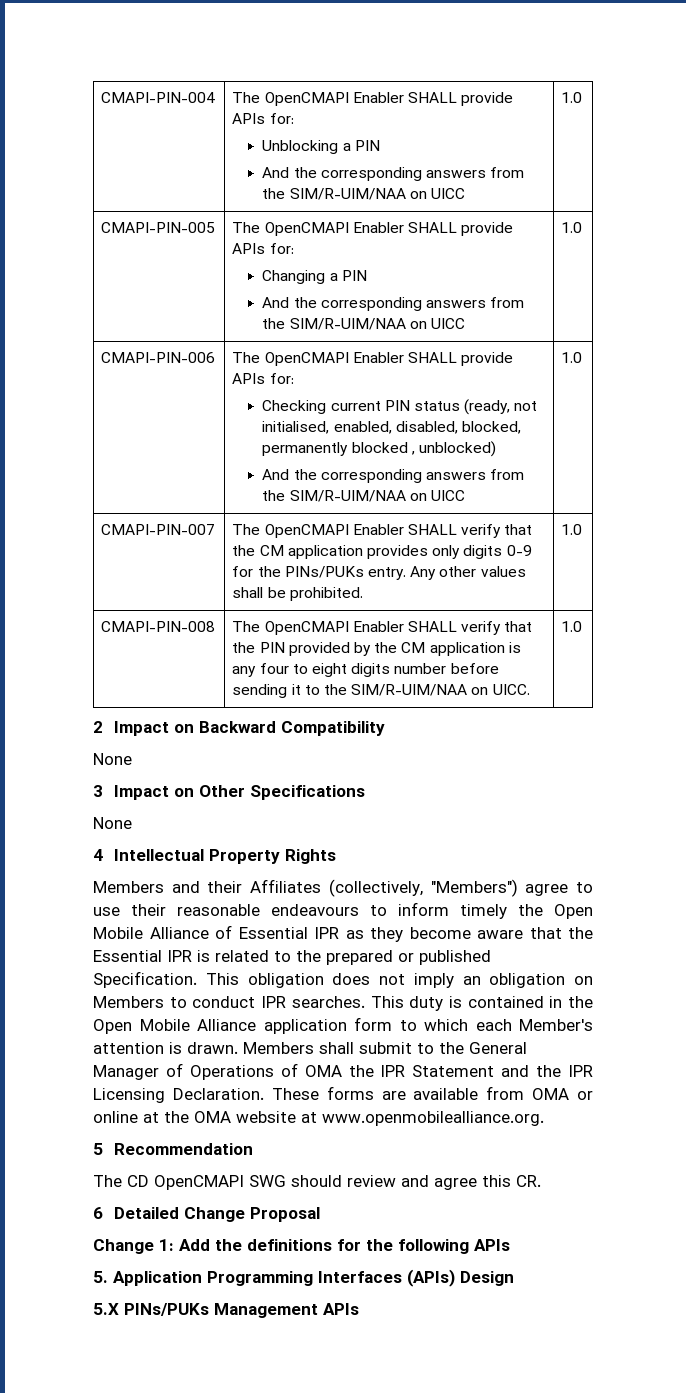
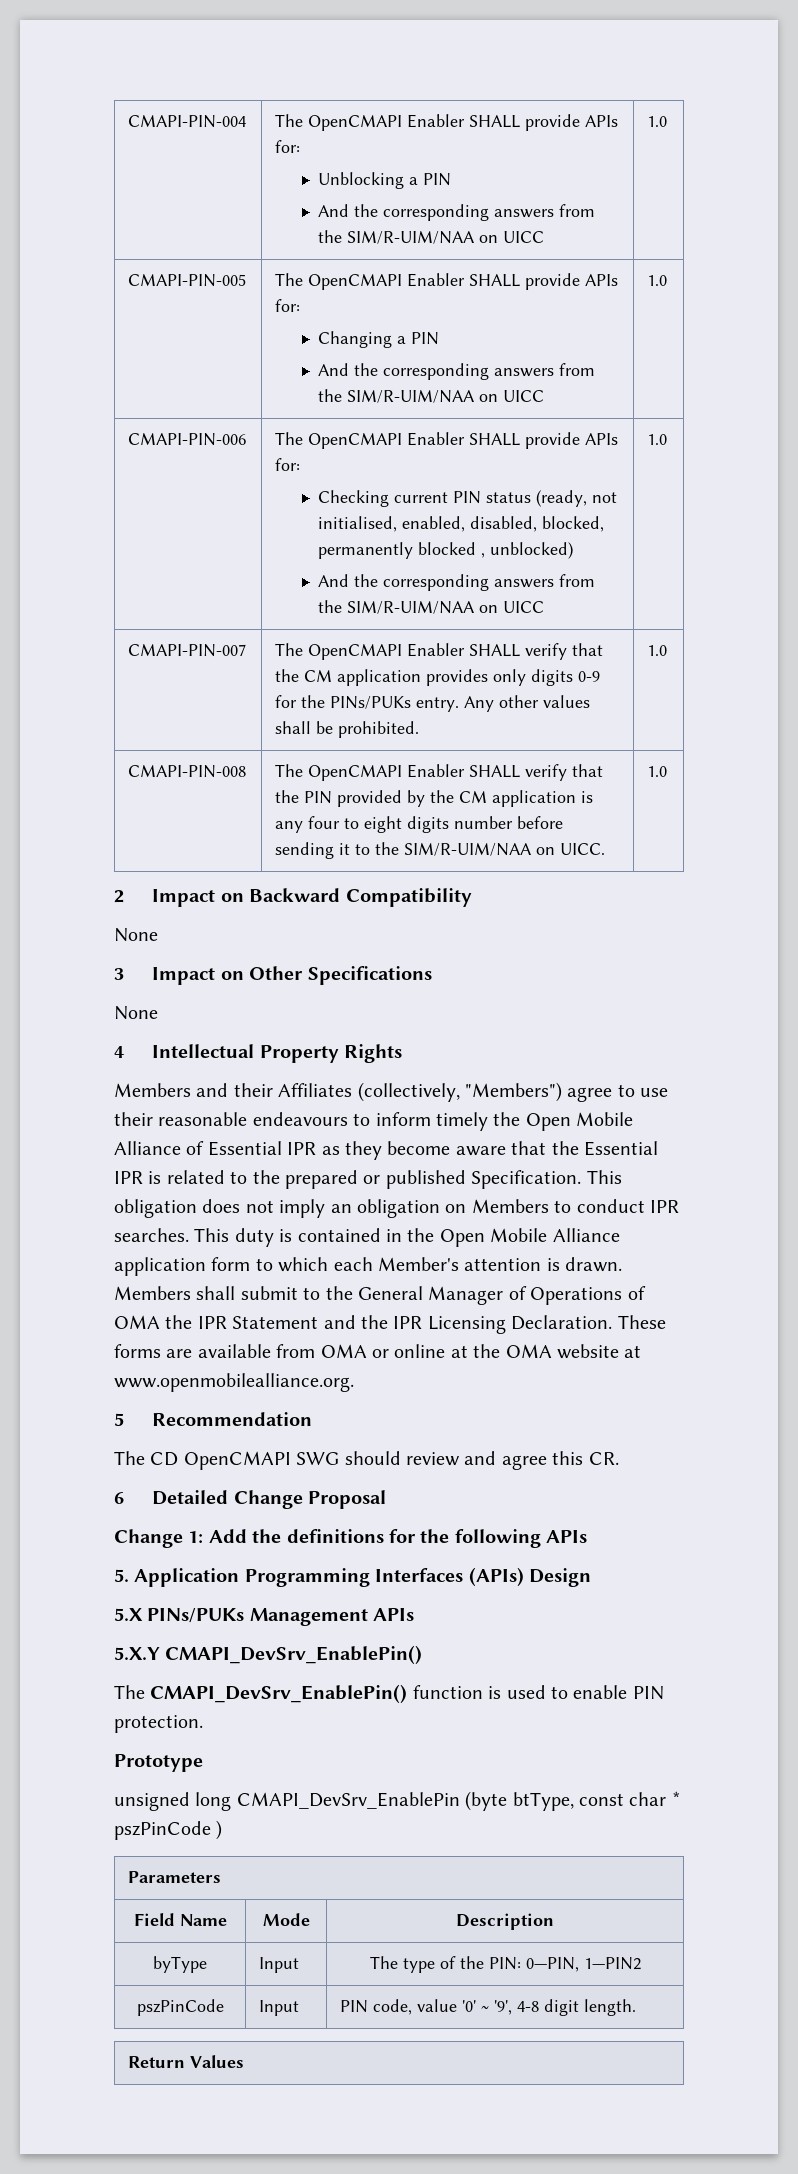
+ 5.X.Y CMAPI_DevSrv_EnablePin()
+ The CMAPI_DevSrv_EnablePin() function is used to enable PIN protection.
+ Prototype
+ unsigned long CMAPI_DevSrv_EnablePin (byte btType, const char * pszPinCode )
+ Parameters
+ Field Name | Mode | Description
+ byType | Input | The type of the PIN: 0—PIN, 1—PIN2
+ pszPinCode | Input | PIN code, value '0' ~ '9', 4-8 digit length.
+ Return Values

